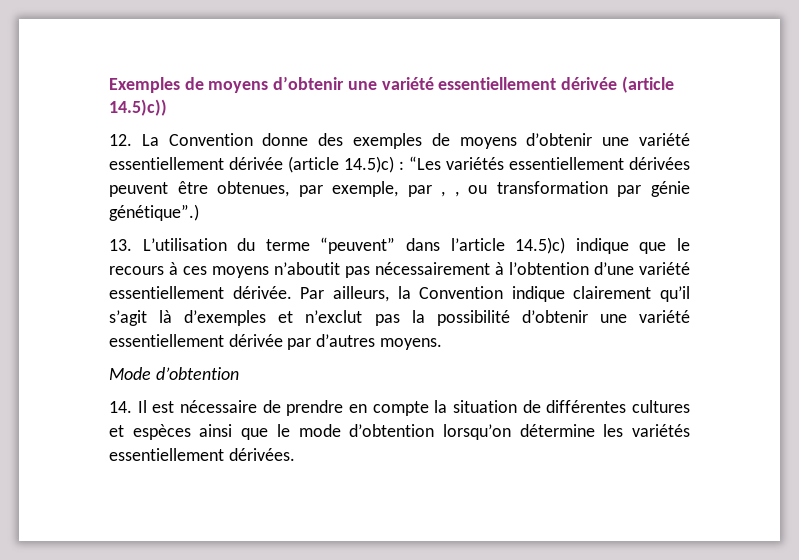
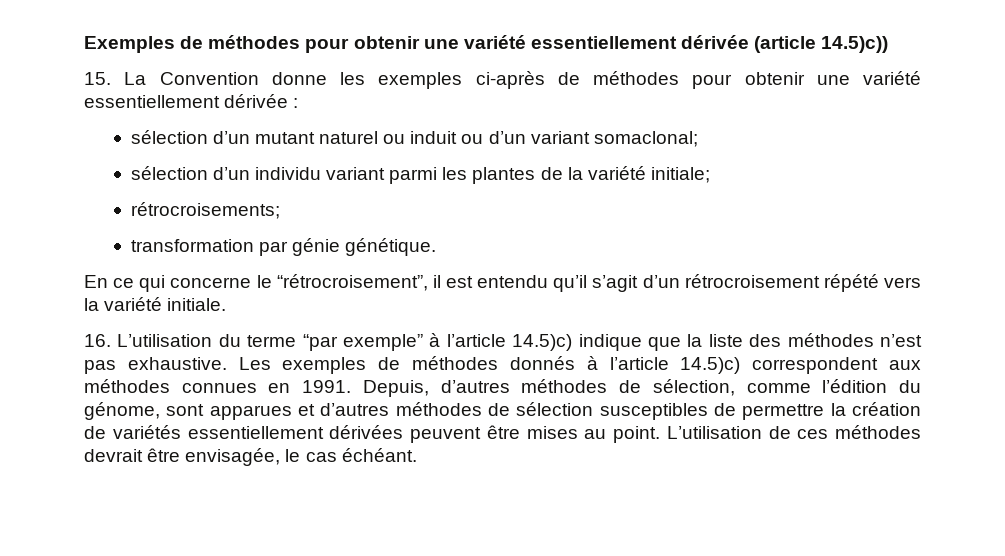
- Exemples de moyens d’obtenir une variété essentiellement dérivée (article 14.5)c))
+ Exemples de méthodes pour obtenir une variété essentiellement dérivée (article 14.5)c))
- 12. La Convention donne des exemples de moyens d’obtenir une variété essentiellement dérivée (article 14.5)c) : “Les variétés essentiellement dérivées peuvent être obtenues, par exemple, par , , ou transformation par génie génétique”.)
- 13. L’utilisation du terme “peuvent” dans l’article 14.5)c) indique que le recours à ces moyens n’aboutit pas nécessairement à l’obtention d’une variété essentiellement dérivée. Par ailleurs, la Convention indique clairement qu’il s’agit là d’exemples et n’exclut pas la possibilité d’obtenir une variété essentiellement dérivée par d’autres moyens.
- Mode d’obtention
- 14. Il est nécessaire de prendre en compte la situation de différentes cultures et espèces ainsi que le mode d’obtention lorsqu’on détermine les variétés essentiellement dérivées.
+ 15. La Convention donne les exemples ci-après de méthodes pour obtenir une variété essentiellement dérivée :
+ sélection d’un mutant naturel ou induit ou d’un variant somaclonal;
+ sélection d’un individu variant parmi les plantes de la variété initiale;
+ rétrocroisements;
+ transformation par génie génétique.
+ En ce qui concerne le “rétrocroisement”, il est entendu qu’il s’agit d’un rétrocroisement répété vers la variété initiale.
+ 16. L’utilisation du terme “par exemple” à l’article 14.5)c) indique que la liste des méthodes n’est pas exhaustive. Les exemples de méthodes donnés à l’article 14.5)c) correspondent aux méthodes connues en 1991. Depuis, d’autres méthodes de sélection, comme l’édition du génome, sont apparues et d’autres méthodes de sélection susceptibles de permettre la création de variétés essentiellement dérivées peuvent être mises au point. L’utilisation de ces méthodes devrait être envisagée, le cas échéant.

